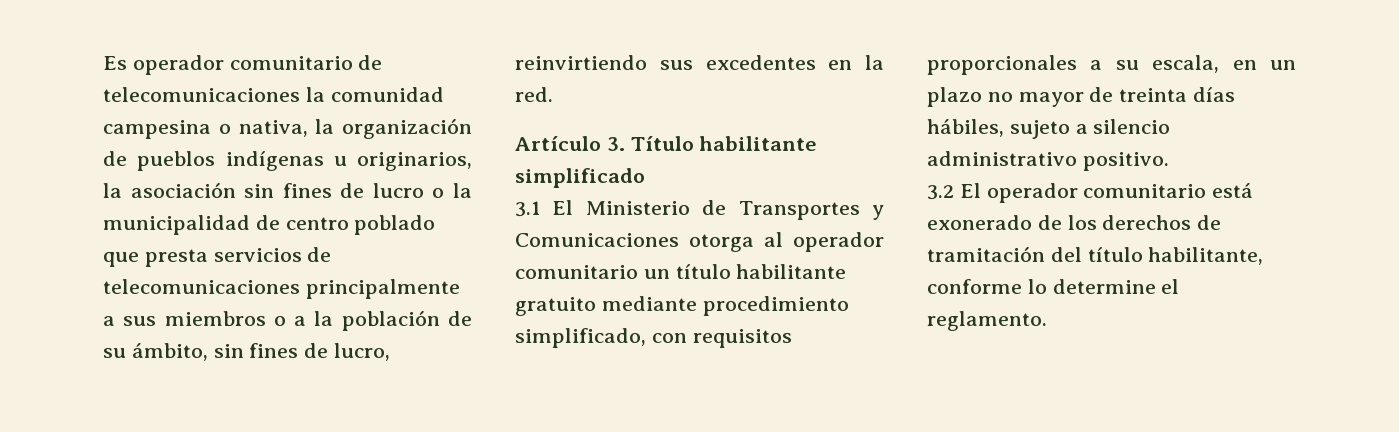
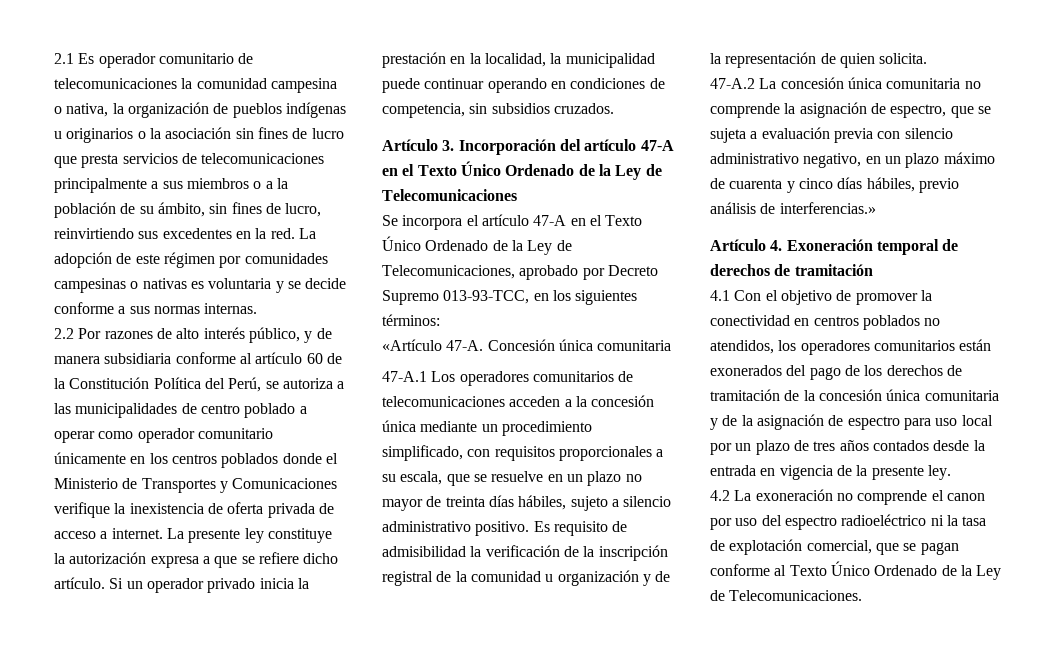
- Es operador comunitario de telecomunicaciones la comunidad campesina o nativa, la organización de pueblos indígenas u originarios, la asociación sin fines de lucro o la municipalidad de centro poblado que presta servicios de telecomunicaciones principalmente a sus miembros o a la población de su ámbito, sin fines de lucro, reinvirtiendo sus excedentes en la red.
- Artículo 3. Título habilitante simplificado
- 3.1 El Ministerio de Transportes y Comunicaciones otorga al operador comunitario un título habilitante gratuito mediante procedimiento simplificado, con requisitos proporcionales a su escala, en un plazo no mayor de treinta días hábiles, sujeto a silencio administrativo positivo.
- 3.2 El operador comunitario está exonerado de los derechos de tramitación del título habilitante, conforme lo determine el reglamento.
+ 2.1 Es operador comunitario de telecomunicaciones la comunidad campesina o nativa, la organización de pueblos indígenas u originarios o la asociación sin fines de lucro que presta servicios de telecomunicaciones principalmente a sus miembros o a la población de su ámbito, sin fines de lucro, reinvirtiendo sus excedentes en la red. La adopción de este régimen por comunidades campesinas o nativas es voluntaria y se decide conforme a sus normas internas.
+ 2.2 Por razones de alto interés público, y de manera subsidiaria conforme al artículo 60 de la Constitución Política del Perú, se autoriza a las municipalidades de centro poblado a operar como operador comunitario únicamente en los centros poblados donde el Ministerio de Transportes y Comunicaciones verifique la inexistencia de oferta privada de acceso a internet. La presente ley constituye la autorización expresa a que se refiere dicho artículo. Si un operador privado inicia la prestación en la localidad, la municipalidad puede continuar operando en condiciones de competencia, sin subsidios cruzados.
+ Artículo 3. Incorporación del artículo 47-A en el Texto Único Ordenado de la Ley de Telecomunicaciones
+ Se incorpora el artículo 47-A en el Texto Único Ordenado de la Ley de Telecomunicaciones, aprobado por Decreto Supremo 013-93-TCC, en los siguientes términos:
+ «Artículo 47-A. Concesión única comunitaria
+ 47-A.1 Los operadores comunitarios de telecomunicaciones acceden a la concesión única mediante un procedimiento simplificado, con requisitos proporcionales a su escala, que se resuelve en un plazo no mayor de treinta días hábiles, sujeto a silencio administrativo positivo. Es requisito de admisibilidad la verificación de la inscripción registral de la comunidad u organización y de la representación de quien solicita.
+ 47-A.2 La concesión única comunitaria no comprende la asignación de espectro, que se sujeta a evaluación previa con silencio administrativo negativo, en un plazo máximo de cuarenta y cinco días hábiles, previo análisis de interferencias.»
+ Artículo 4. Exoneración temporal de derechos de tramitación
+ 4.1 Con el objetivo de promover la conectividad en centros poblados no atendidos, los operadores comunitarios están exonerados del pago de los derechos de tramitación de la concesión única comunitaria y de la asignación de espectro para uso local por un plazo de tres años contados desde la entrada en vigencia de la presente ley.
+ 4.2 La exoneración no comprende el canon por uso del espectro radioeléctrico ni la tasa de explotación comercial, que se pagan conforme al Texto Único Ordenado de la Ley de Telecomunicaciones.

